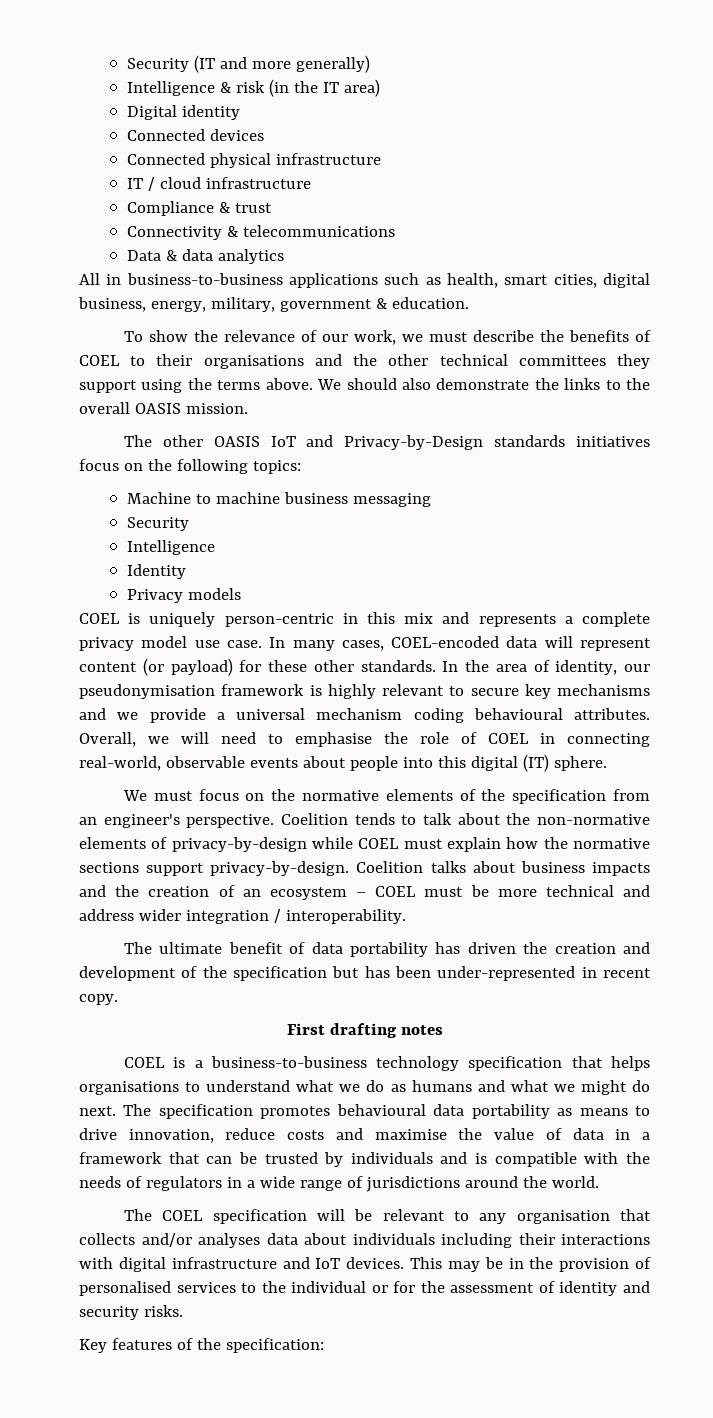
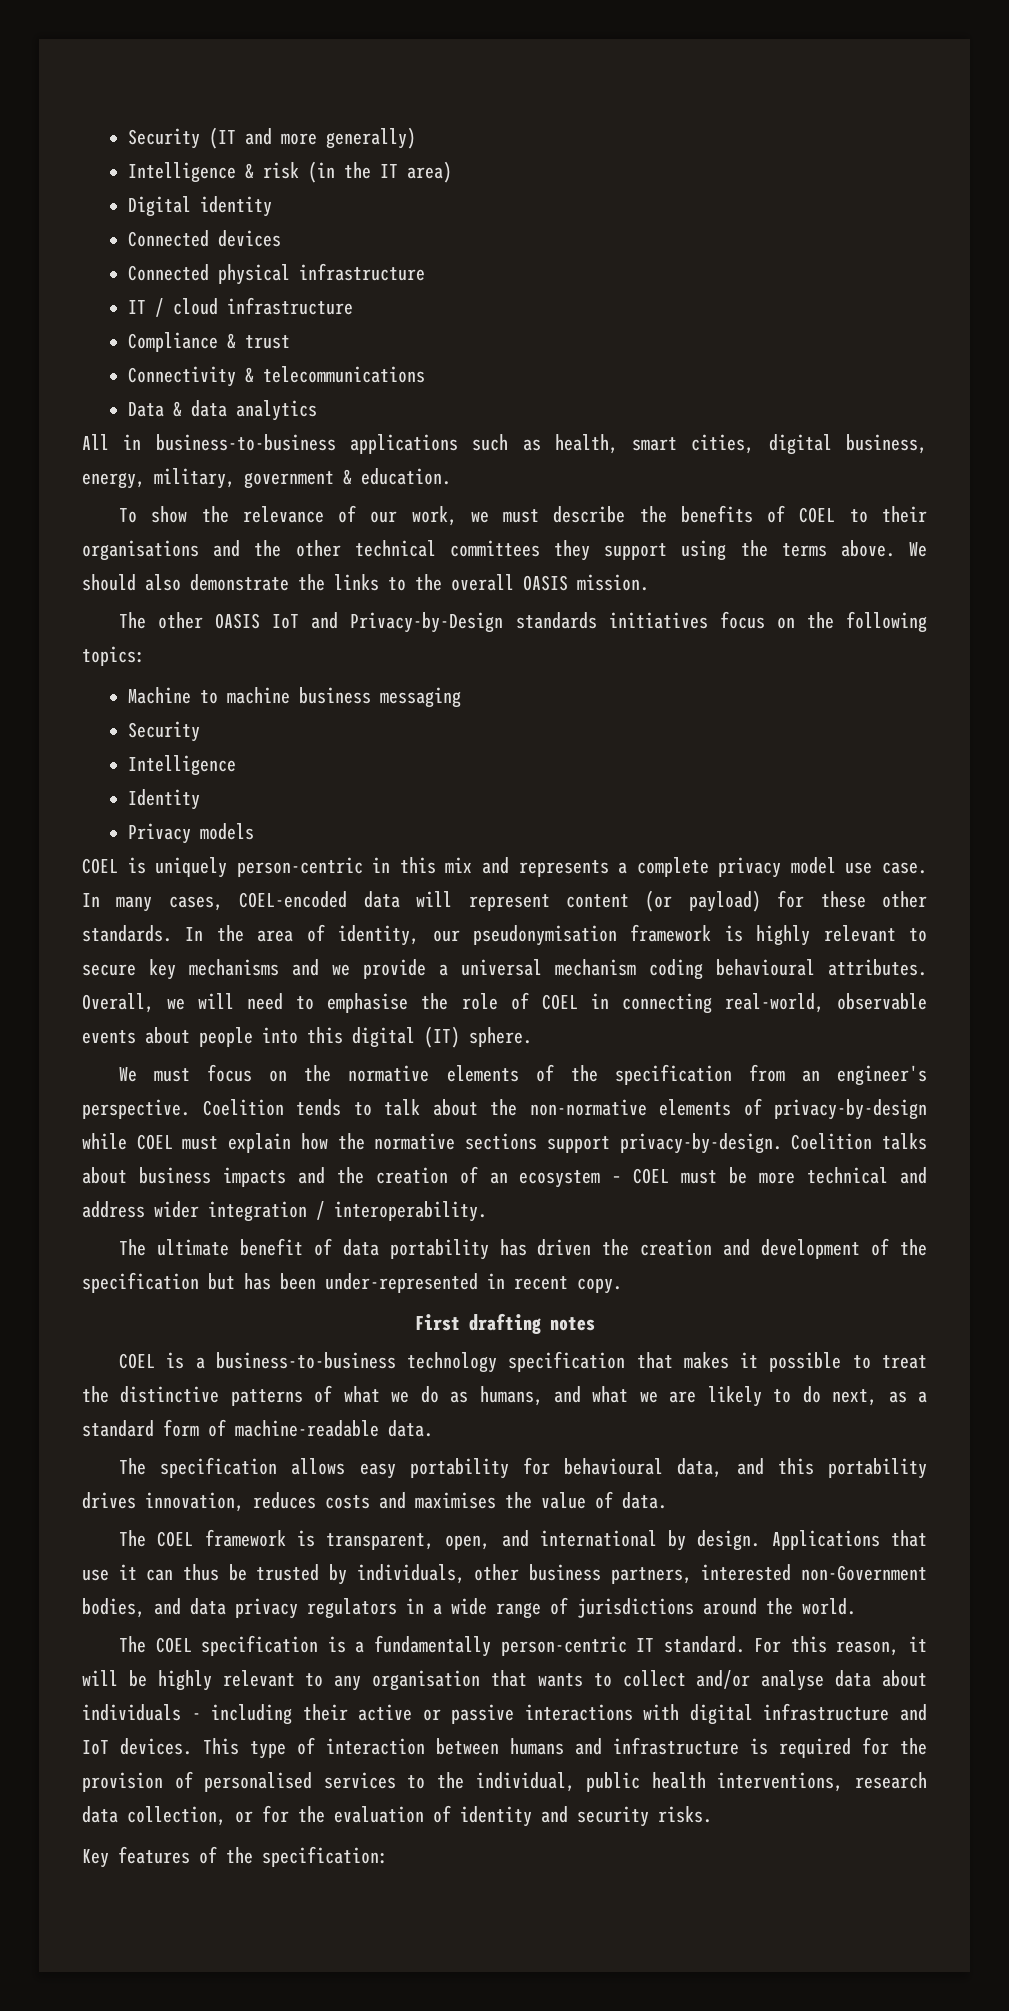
- COEL is a business-to-business technology specification that helps organisations to understand what we do as humans and what we might do next. The specification promotes behavioural data portability as means to drive innovation, reduce costs and maximise the value of data in a framework that can be trusted by individuals and is compatible with the needs of regulators in a wide range of jurisdictions around the world.
+ COEL is a business-to-business technology specification that makes it possible to treat the distinctive patterns of what we do as humans, and what we are likely to do next, as a standard form of machine-readable data.
+ The specification allows easy portability for behavioural data, and this portability drives innovation, reduces costs and maximises the value of data.
+ The COEL framework is transparent, open, and international by design. Applications that use it can thus be trusted by individuals, other business partners, interested non-Government bodies, and data privacy regulators in a wide range of jurisdictions around the world.
- The COEL specification will be relevant to any organisation that collects and/or analyses data about individuals including their interactions with digital infrastructure and IoT devices.
+ The COEL specification is a fundamentally person-centric IT standard. For this reason, it will be highly relevant to any organisation that wants to collect and/or analyse data about individuals - including their active or passive interactions with digital infrastructure and IoT devices.
- This may be in the provision of personalised services to the individual or for the assessment of identity and security risks.
+ This type of interaction between humans and infrastructure is required for the provision of personalised services to the individual, public health interventions, research data collection, or for the evaluation of identity and security risks.

